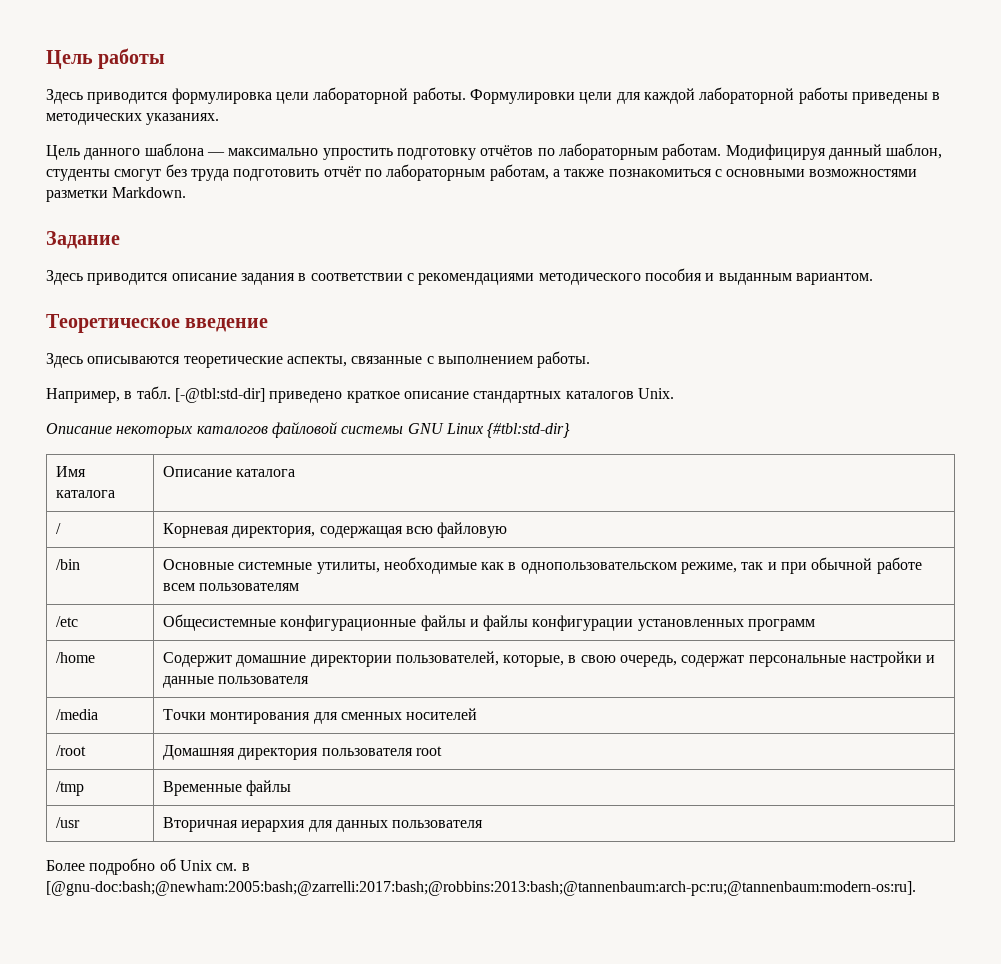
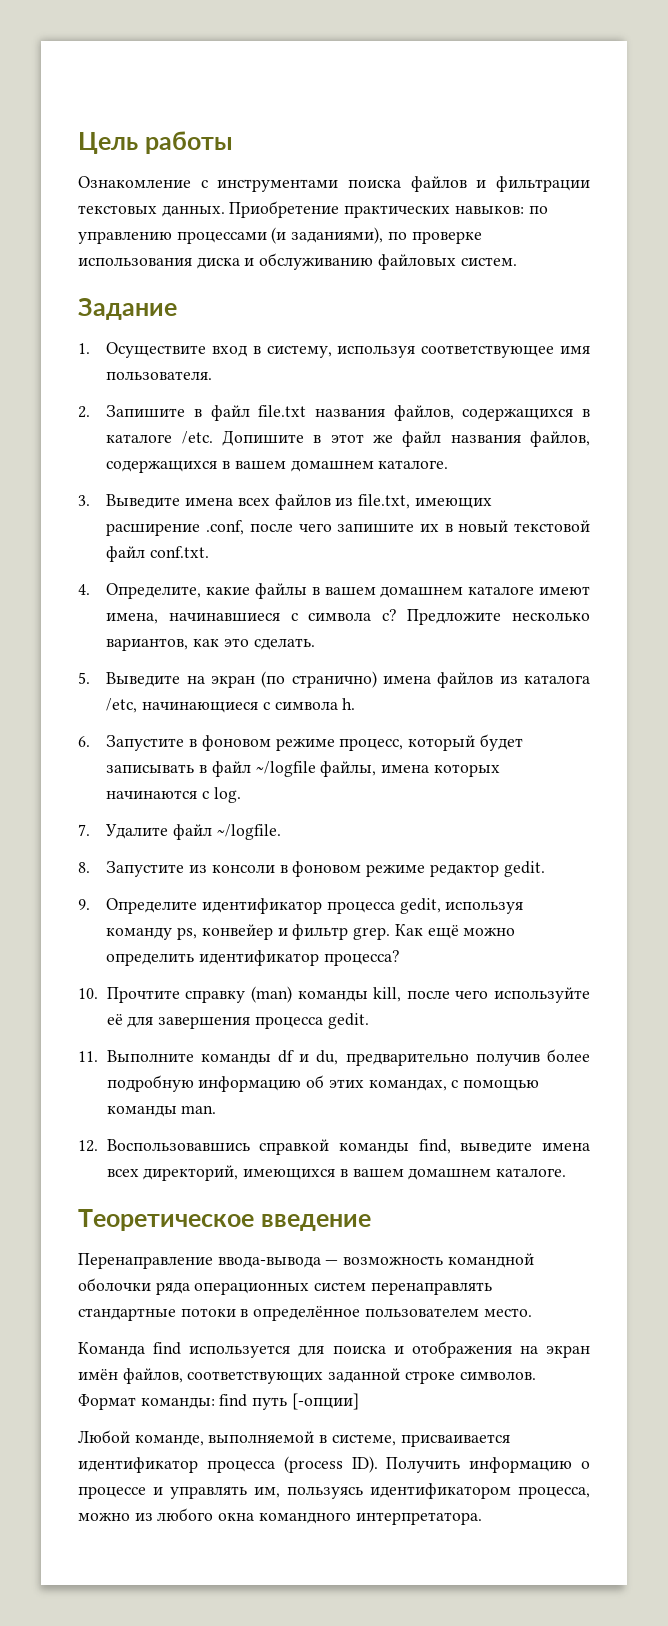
- Здесь приводится формулировка цели лабораторной работы. Формулировки цели для каждой лабораторной работы приведены в методических указаниях.
- Цель данного шаблона — максимально упростить подготовку отчётов по лабораторным работам. Модифицируя данный шаблон, студенты смогут без труда подготовить отчёт по лабораторным работам, а также познакомиться с основными возможностями разметки Markdown.
+ Ознакомление с инструментами поиска файлов и фильтрации текстовых данных. Приобретение практических навыков: по управлению процессами (и заданиями), по проверке использования диска и обслуживанию файловых систем.
  Задание
- Здесь приводится описание задания в соответствии с рекомендациями методического пособия и выданным вариантом.
+ 1. Осуществите вход в систему, используя соответствующее имя пользователя.
+ 2. Запишите в файл file.txt названия файлов, содержащихся в каталоге /etc. Допишите в этот же файл названия файлов, содержащихся в вашем домашнем каталоге.
+ 3. Выведите имена всех файлов из file.txt, имеющих расширение .conf, после чего запишите их в новый текстовой файл conf.txt.
+ 4. Определите, какие файлы в вашем домашнем каталоге имеют имена, начинавшиеся с символа c? Предложите несколько вариантов, как это сделать.
+ 5. Выведите на экран (по странично) имена файлов из каталога /etc, начинающиеся с символа h.
+ 6. Запустите в фоновом режиме процесс, который будет записывать в файл ~/logfile файлы, имена которых начинаются с log.
+ 7. Удалите файл ~/logfile.
+ 8. Запустите из консоли в фоновом режиме редактор gedit.
+ 9. Определите идентификатор процесса gedit, используя команду ps, конвейер и фильтр grep. Как ещё можно определить идентификатор процесса?
+ 10. Прочтите справку (man) команды kill, после чего используйте её для завершения процесса gedit.
+ 11. Выполните команды df и du, предварительно получив более подробную информацию об этих командах, с помощью команды man.
+ 12. Воспользовавшись справкой команды find, выведите имена всех директорий, имеющихся в вашем домашнем каталоге.
  Теоретическое введение
- Здесь описываются теоретические аспекты, связанные с выполнением работы.
- Например, в табл. [-@tbl:std-dir] приведено краткое описание стандартных каталогов Unix.
- Описание некоторых каталогов файловой системы GNU Linux {#tbl:std-dir}
- Имя каталога | Описание каталога
- / | Корневая директория, содержащая всю файловую
- /bin | Основные системные утилиты, необходимые как в однопользовательском режиме, так и при обычной работе всем пользователям
- /etc | Общесистемные конфигурационные файлы и файлы конфигурации установленных программ
- /home | Содержит домашние директории пользователей, которые, в свою очередь, содержат персональные настройки и данные пользователя
- /media | Точки монтирования для сменных носителей
- /root | Домашняя директория пользователя root
- /tmp | Временные файлы
- /usr | Вторичная иерархия для данных пользователя
- Более подробно об Unix см. в [@gnu-doc:bash;@newham:2005:bash;@zarrelli:2017:bash;@robbins:2013:bash;@tannenbaum:arch-pc:ru;@tannenbaum:modern-os:ru].
+ Перенаправление ввода-вывода — возможность командной оболочки ряда операционных систем перенаправлять стандартные потоки в определённое пользователем место.
+ Команда find используется для поиска и отображения на экран имён файлов, соответствующих заданной строке символов. Формат команды: find путь [-опции]
+ Любой команде, выполняемой в системе, присваивается идентификатор процесса (process ID). Получить информацию о процессе и управлять им, пользуясь идентификатором процесса, можно из любого окна командного интерпретатора.

